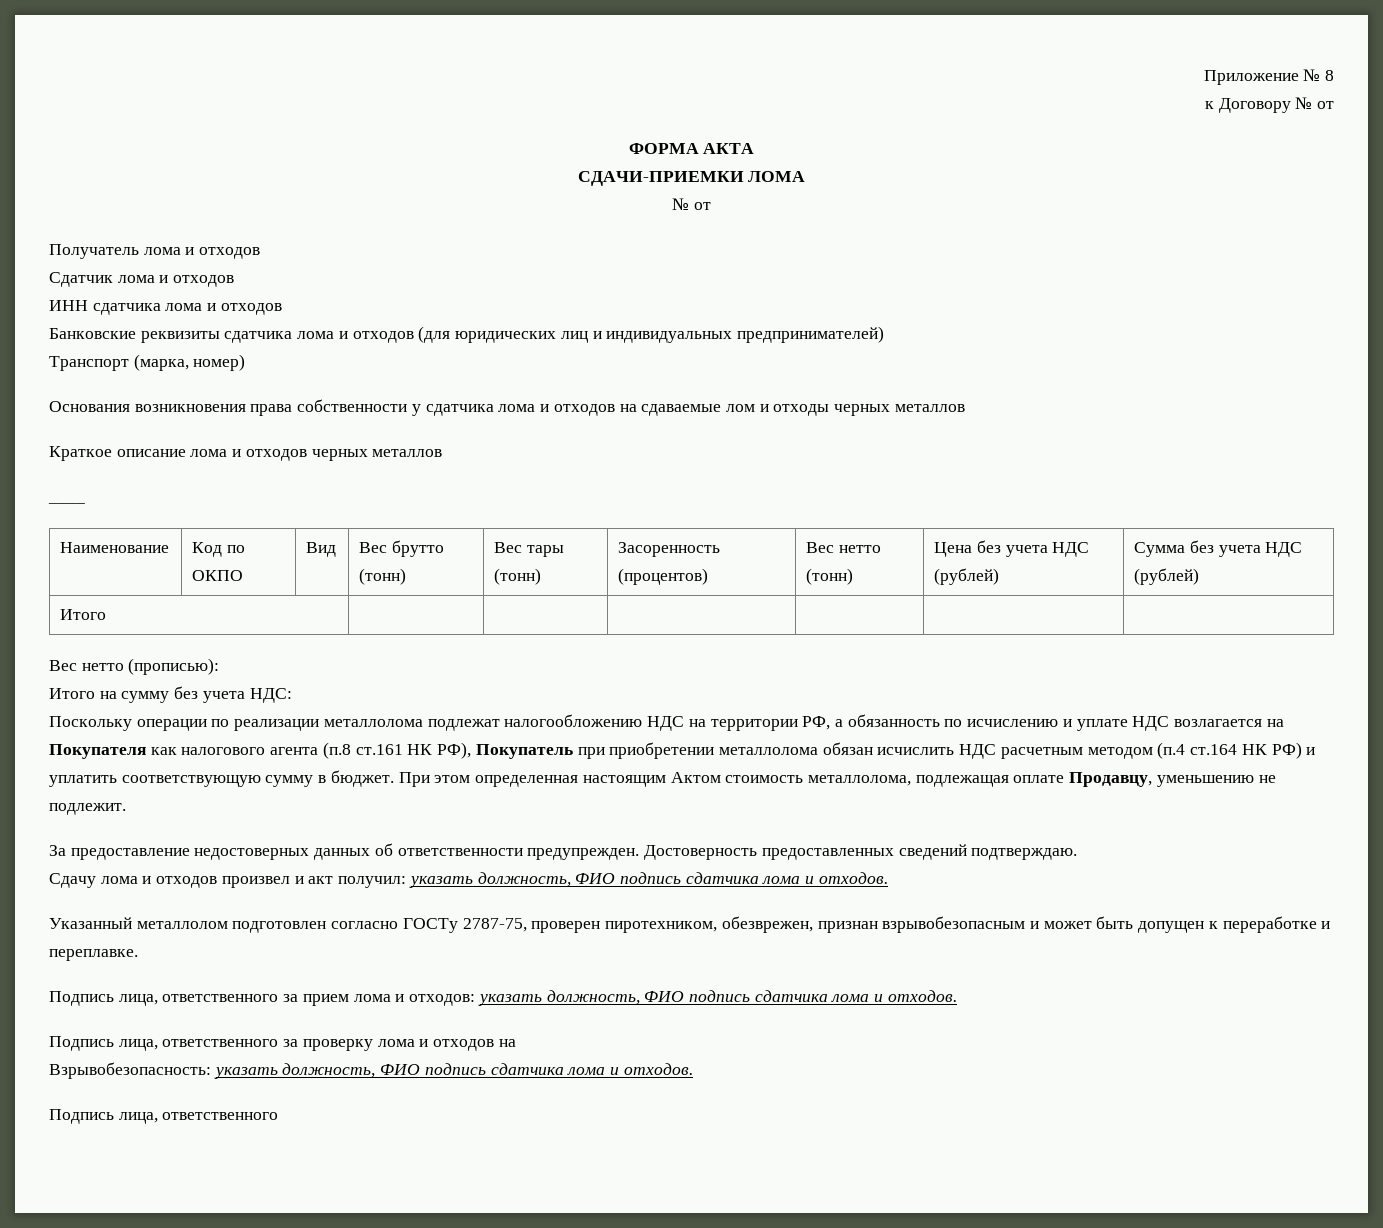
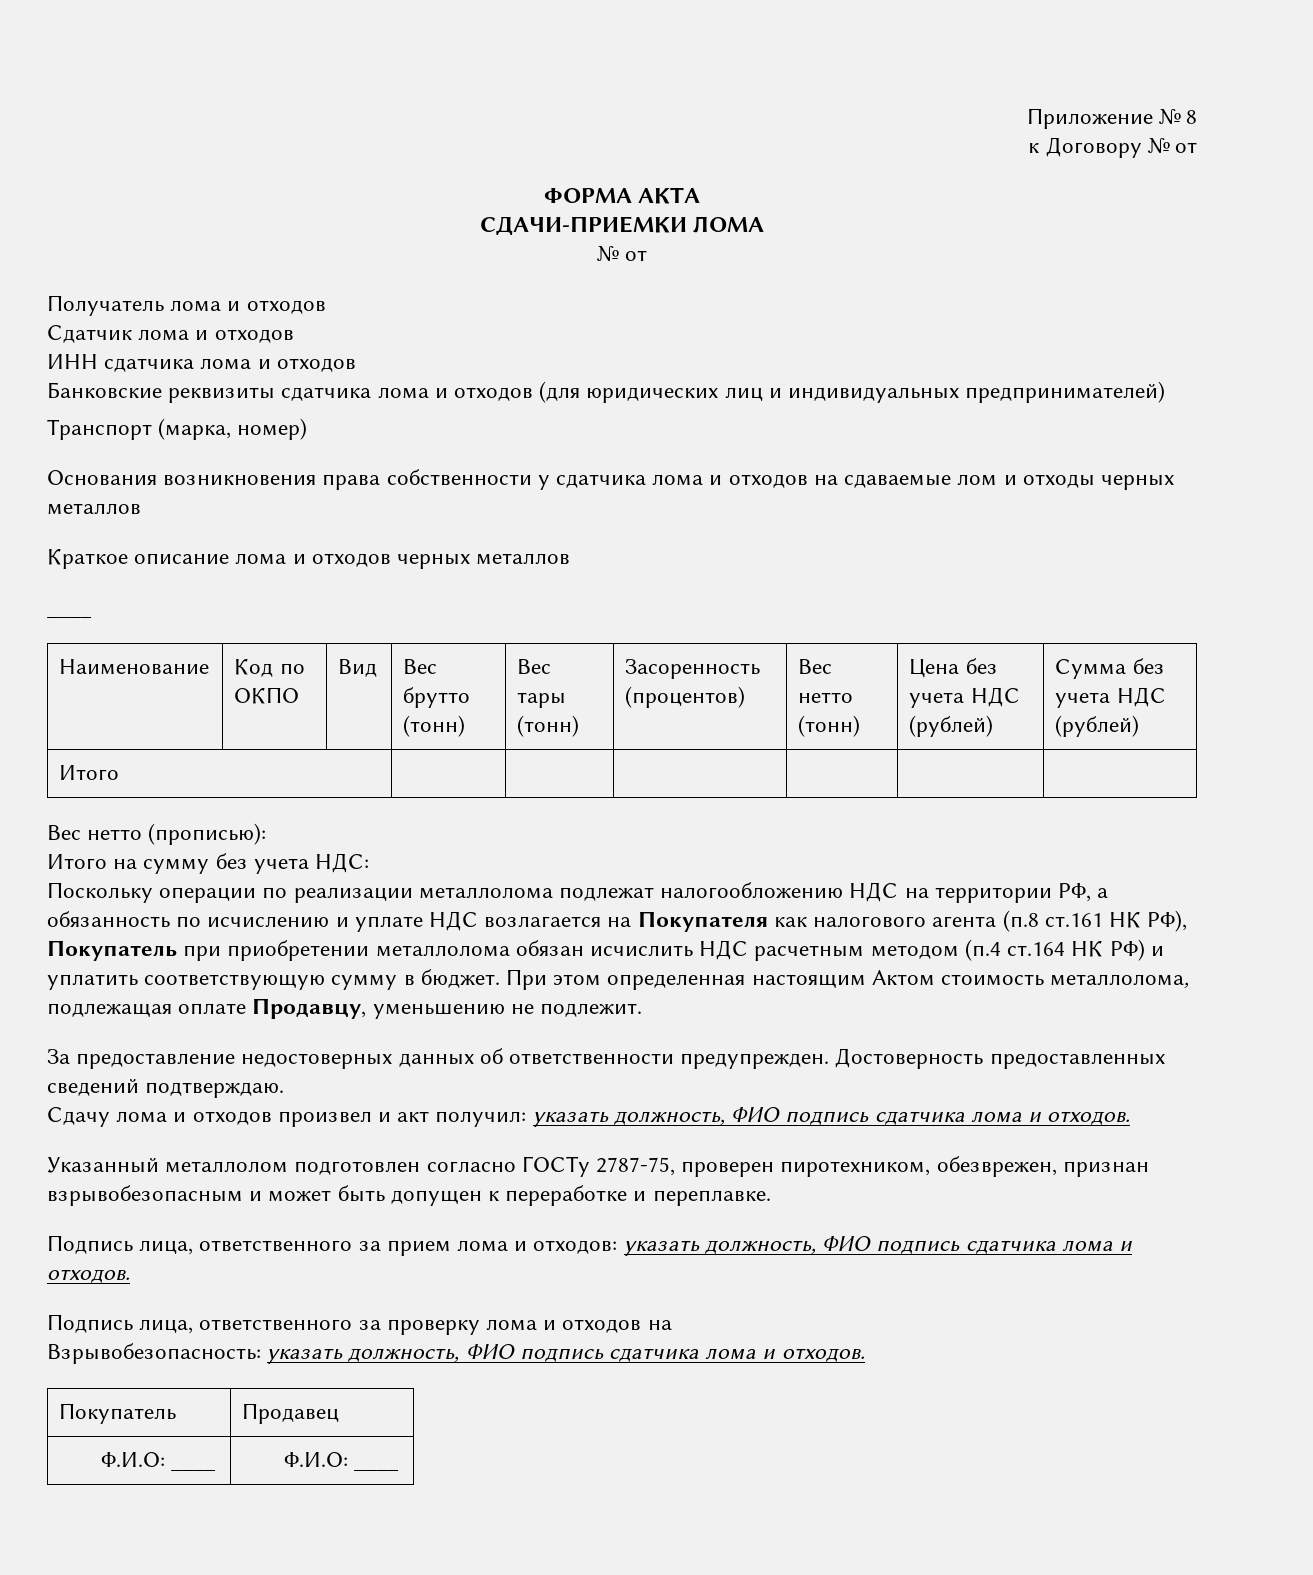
  Взрывобезопасность: указать должность, ФИО подпись сдатчика лома и отходов.
- Подпись лица, ответственного
+ Покупатель | Продавец
+ Ф.И.О: ____ | Ф.И.О: ____

